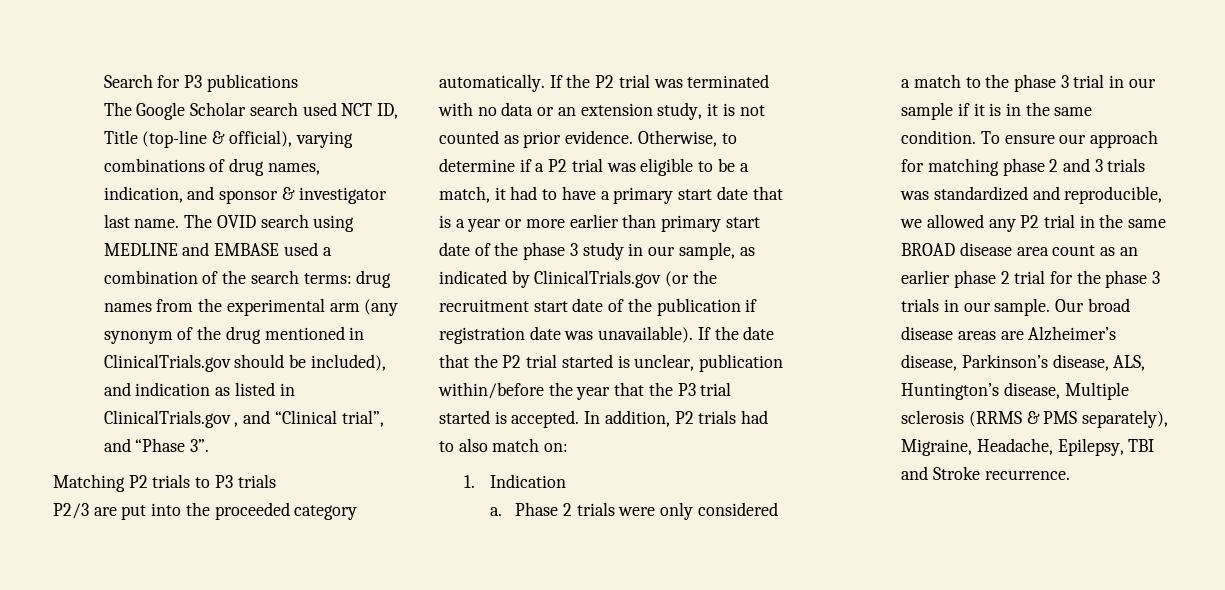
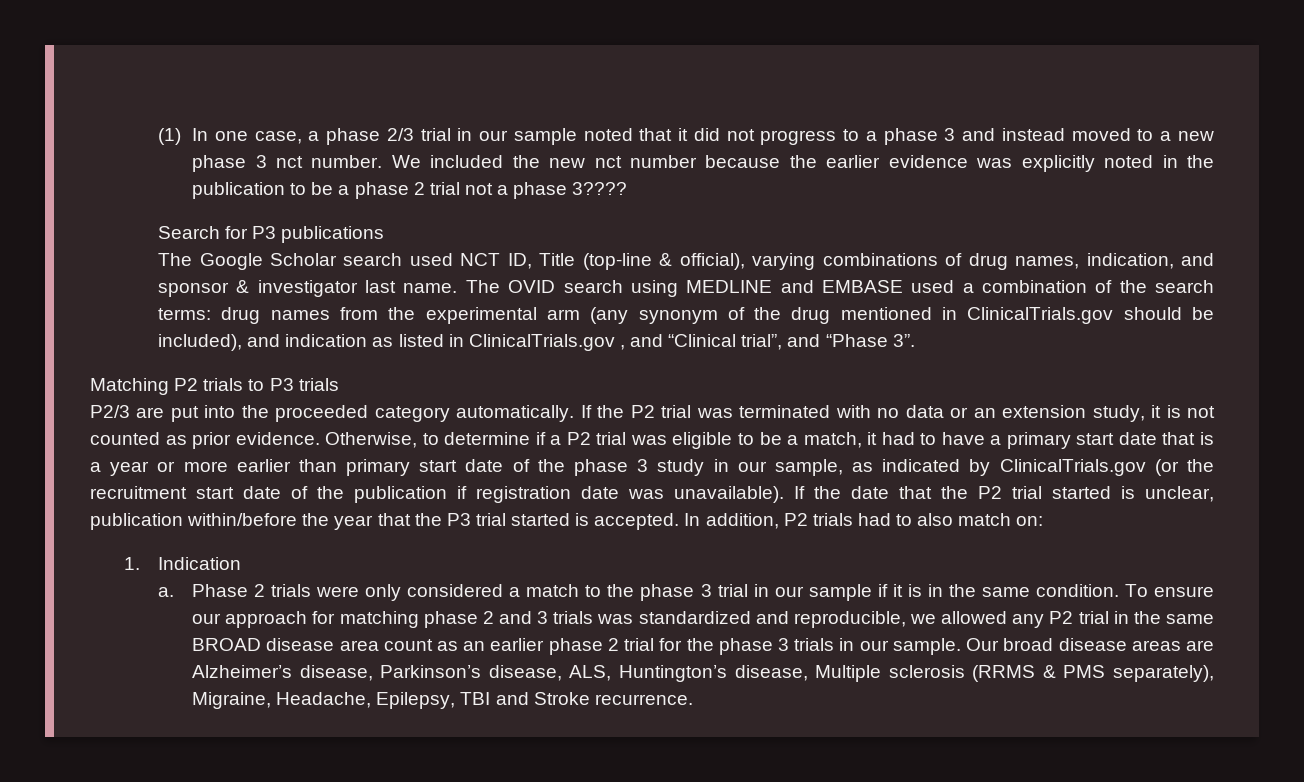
+ (1) In one case, a phase 2/3 trial in our sample noted that it did not progress to a phase 3 and instead moved to a new phase 3 nct number. We included the new nct number because the earlier evidence was explicitly noted in the publication to be a phase 2 trial not a phase 3????

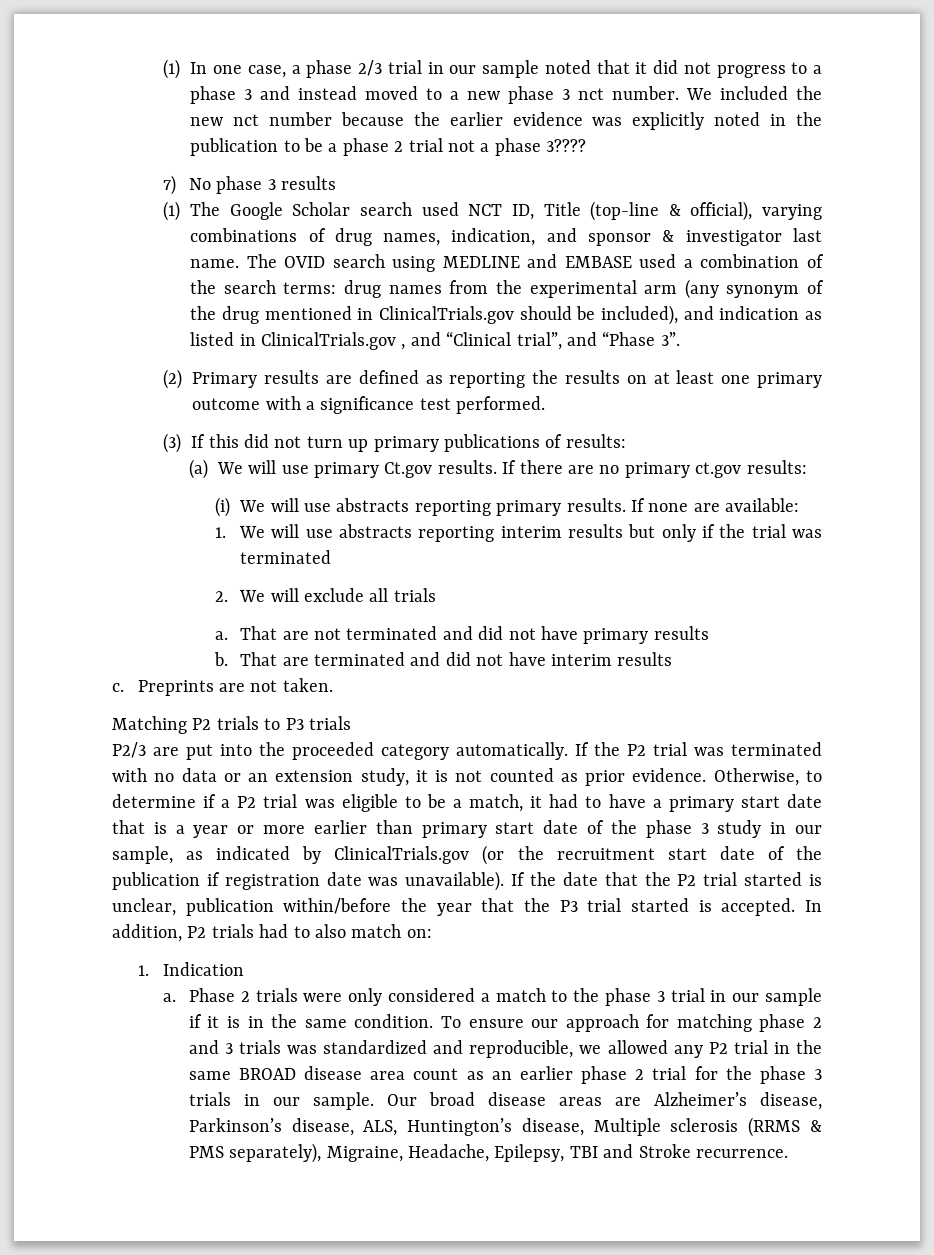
- Search for P3 publications
- The Google Scholar search used NCT ID, Title (top-line & official), varying combinations of drug names, indication, and sponsor & investigator last name.
+ 7) No phase 3 results
+ (1) The Google Scholar search used NCT ID, Title (top-line & official), varying combinations of drug names, indication, and sponsor & investigator last name.
+ (2) Primary results are defined as reporting the results on at least one primary outcome with a significance test performed.
+ (3) If this did not turn up primary publications of results:
+ (a) We will use primary Ct.gov results. If there are no primary ct.gov results:
+ (i) We will use abstracts reporting primary results. If none are available:
+ 1. We will use abstracts reporting interim results but only if the trial was terminated
+ 2. We will exclude all trials
+ a. That are not terminated and did not have primary results
+ b. That are terminated and did not have interim results
+ c. Preprints are not taken.

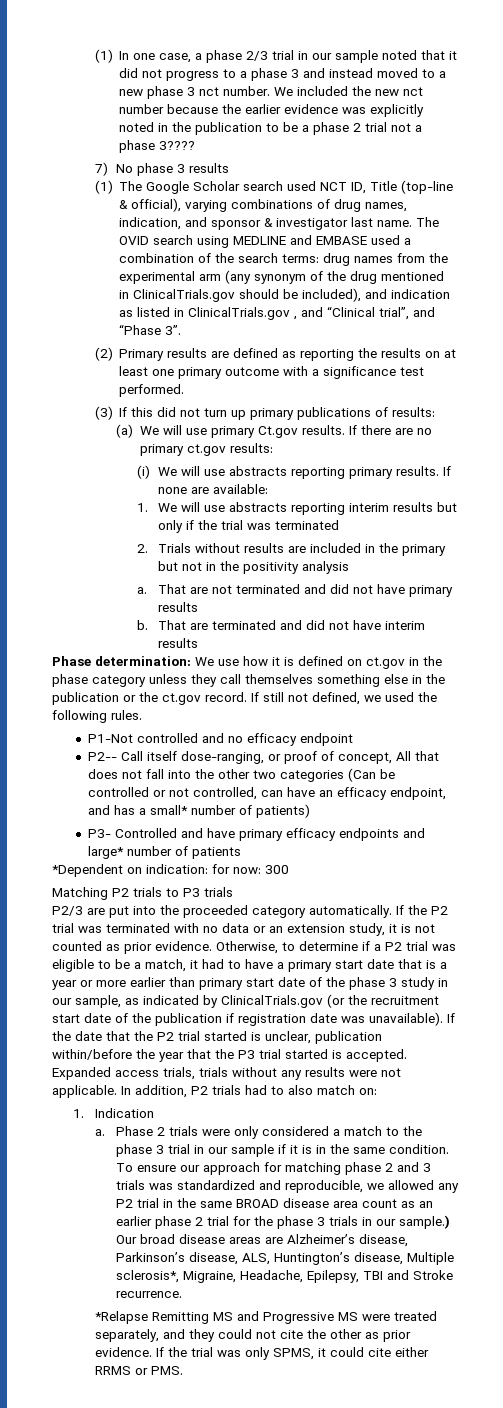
- 2. We will exclude all trials
+ 2. Trials without results are included in the primary but not in the positivity analysis
- c. Preprints are not taken.
+ Phase determination: We use how it is defined on ct.gov in the phase category unless they call themselves something else in the publication or the ct.gov record. If still not defined, we used the following rules.
+ P1-Not controlled and no efficacy endpoint
+ P2-- Call itself dose-ranging, or proof of concept, All that does not fall into the other two categories (Can be controlled or not controlled, can have an efficacy endpoint, and has a small* number of patients)
+ P3- Controlled and have primary efficacy endpoints and large* number of patients
+ *Dependent on indication: for now: 300
+ Expanded access trials, trials without any results were not applicable.
- To ensure our approach for matching phase 2 and 3 trials was standardized and reproducible, we allowed any P2 trial in the same BROAD disease area count as an earlier phase 2 trial for the phase 3 trials in our sample.
+ To ensure our approach for matching phase 2 and 3 trials was standardized and reproducible, we allowed any P2 trial in the same BROAD disease area count as an earlier phase 2 trial for the phase 3 trials in our sample.)
- Our broad disease areas are Alzheimer’s disease, Parkinson’s disease, ALS, Huntington’s disease, Multiple sclerosis (RRMS & PMS separately), Migraine, Headache, Epilepsy, TBI and Stroke recurrence.
+ Our broad disease areas are Alzheimer’s disease, Parkinson’s disease, ALS, Huntington’s disease, Multiple sclerosis*, Migraine, Headache, Epilepsy, TBI and Stroke recurrence.
+ *Relapse Remitting MS and Progressive MS were treated separately, and they could not cite the other as prior evidence. If the trial was only SPMS, it could cite either RRMS or PMS.

